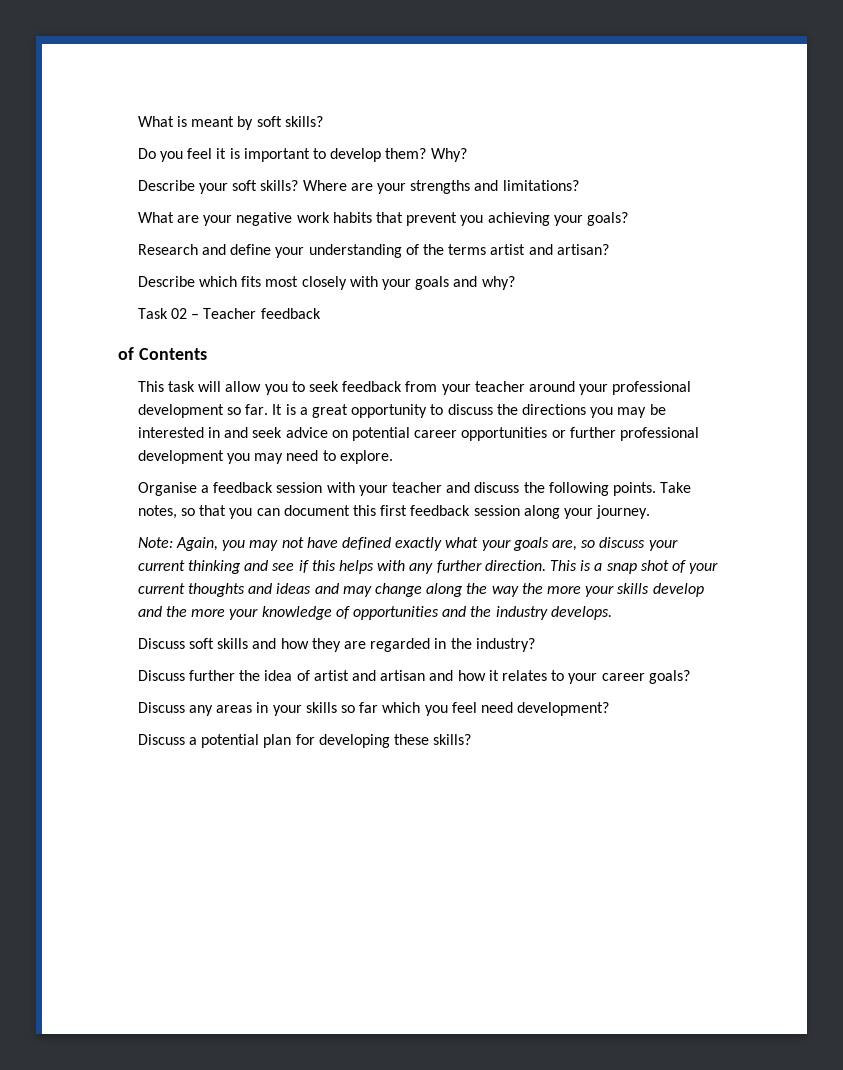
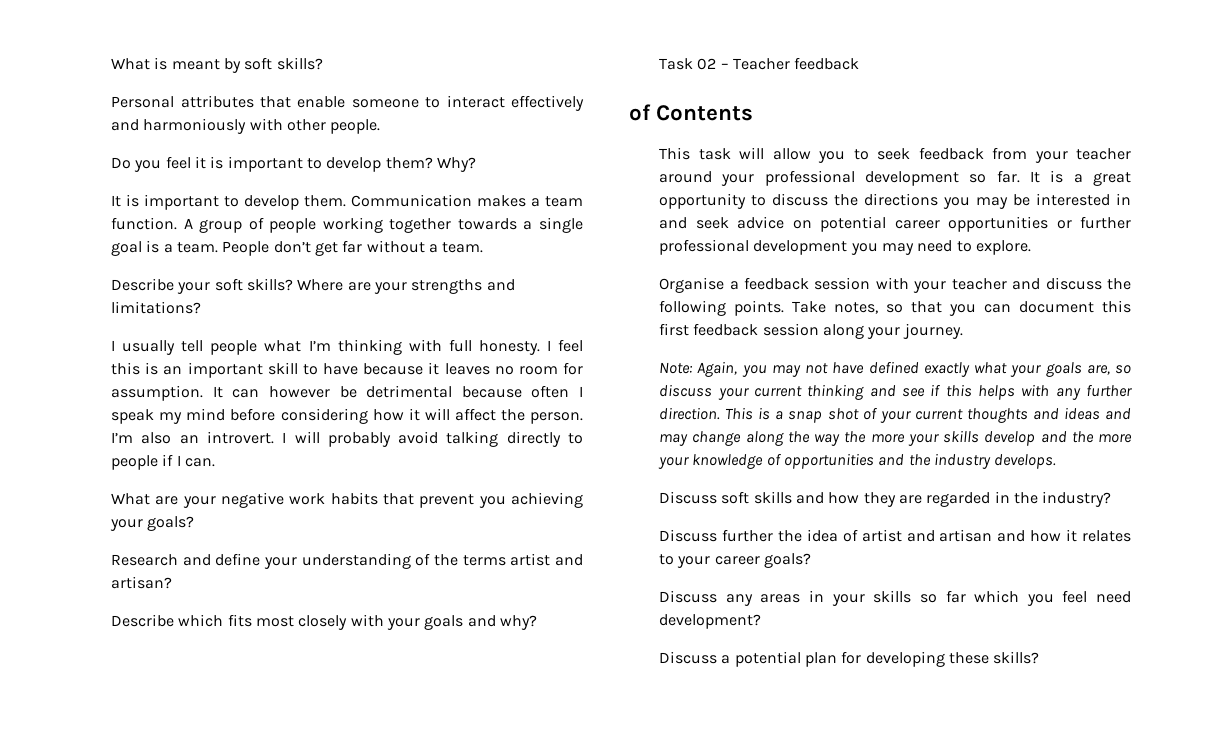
+ Personal attributes that enable someone to interact effectively and harmoniously with other people.
+ It is important to develop them. Communication makes a team function. A group of people working together towards a single goal is a team. People don’t get far without a team.
+ I usually tell people what I’m thinking with full honesty. I feel this is an important skill to have because it leaves no room for assumption. It can however be detrimental because often I speak my mind before considering how it will affect the person. I’m also an introvert. I will probably avoid talking directly to people if I can.

